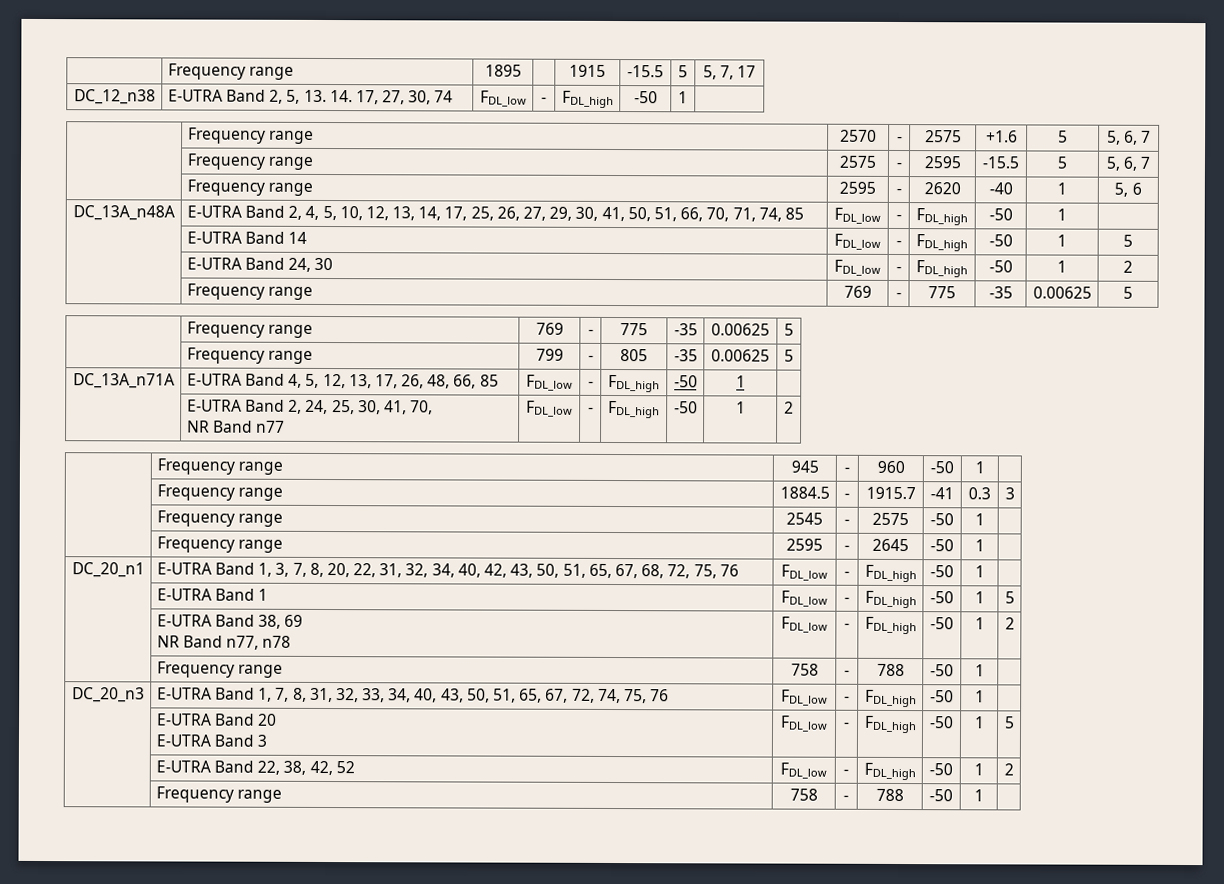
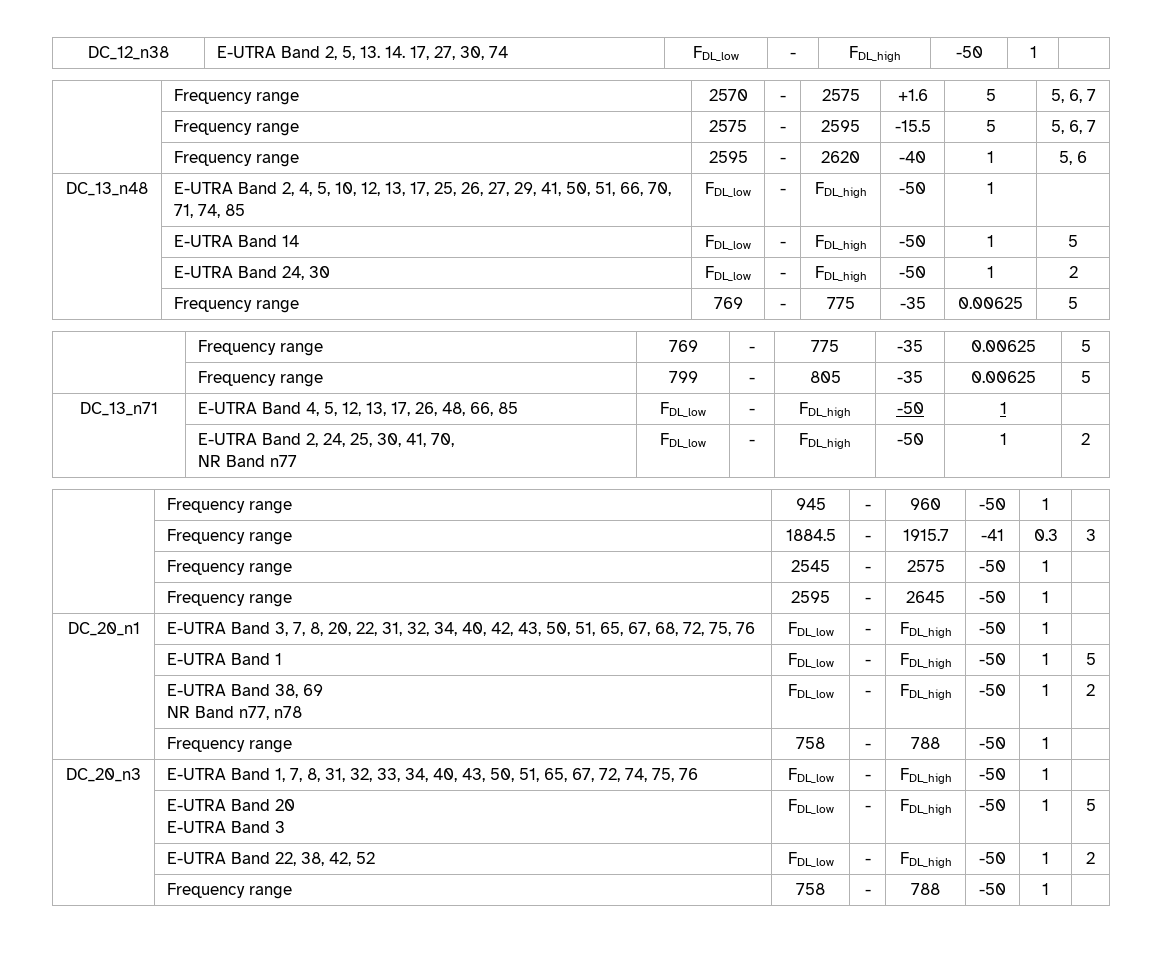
- | Frequency range | 1895 | | 1915 | -15.5 | 5 | 5, 7, 17
- DC_13A_n48A | E-UTRA Band 2, 4, 5, 10, 12, 13, 14, 17, 25, 26, 27, 29, 30, 41, 50, 51, 66, 70, 71, 74, 85 | FDL_low | - | FDL_high | -50 | 1 |
+ DC_13_n48 | E-UTRA Band 2, 4, 5, 10, 12, 13, 17, 25, 26, 27, 29, 41, 50, 51, 66, 70, 71, 74, 85 | FDL_low | - | FDL_high | -50 | 1 |
- DC_13A_n71A | E-UTRA Band 4, 5, 12, 13, 17, 26, 48, 66, 85 | FDL_low | - | FDL_high | -50 | 1 |
+ DC_13_n71 | E-UTRA Band 4, 5, 12, 13, 17, 26, 48, 66, 85 | FDL_low | - | FDL_high | -50 | 1 |
- DC_20_n1 | E-UTRA Band 1, 3, 7, 8, 20, 22, 31, 32, 34, 40, 42, 43, 50, 51, 65, 67, 68, 72, 75, 76 | FDL_low | - | FDL_high | -50 | 1 |
+ DC_20_n1 | E-UTRA Band 3, 7, 8, 20, 22, 31, 32, 34, 40, 42, 43, 50, 51, 65, 67, 68, 72, 75, 76 | FDL_low | - | FDL_high | -50 | 1 |

